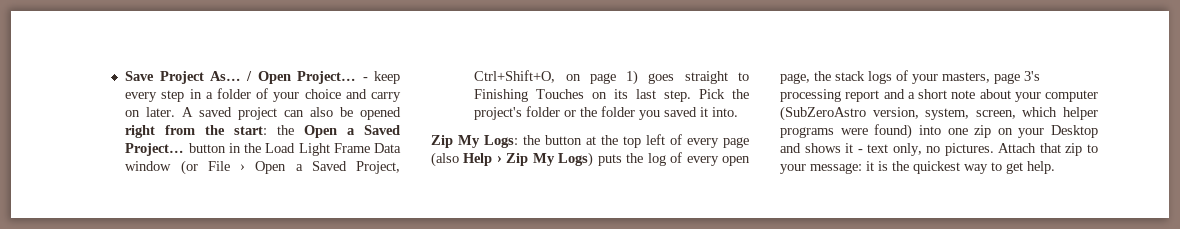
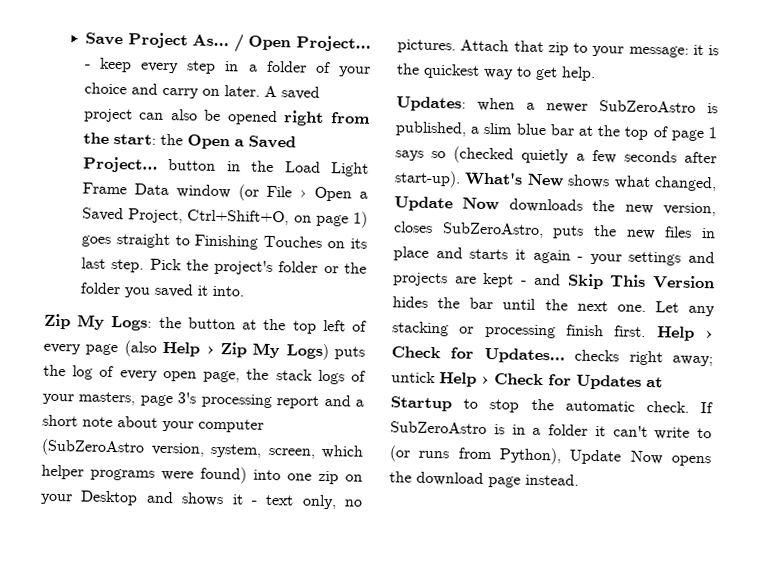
+ Updates: when a newer SubZeroAstro is published, a slim blue bar at the top of page 1 says so (checked quietly a few seconds after start-up). What's New shows what changed, Update Now downloads the new version, closes SubZeroAstro, puts the new files in place and starts it again - your settings and projects are kept - and Skip This Version hides the bar until the next one. Let any stacking or processing finish first. Help › Check for Updates… checks right away; untick Help › Check for Updates at Startup to stop the automatic check. If SubZeroAstro is in a folder it can't write to (or runs from Python), Update Now opens the download page instead.

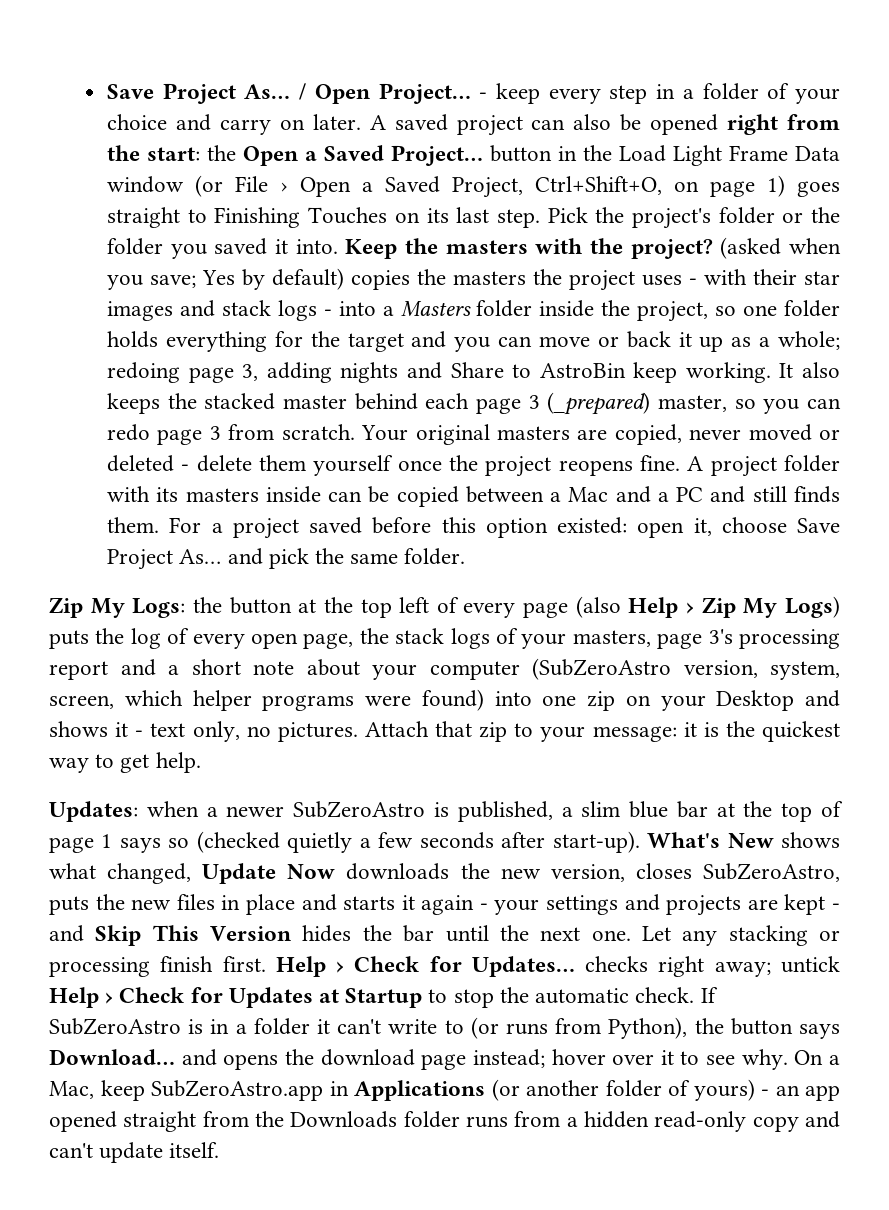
+ Keep the masters with the project? (asked when you save; Yes by default) copies the masters the project uses - with their star images and stack logs - into a Masters folder inside the project, so one folder holds everything for the target and you can move or back it up as a whole; redoing page 3, adding nights and Share to AstroBin keep working. It also keeps the stacked master behind each page 3 (_prepared) master, so you can redo page 3 from scratch. Your original masters are copied, never moved or deleted - delete them yourself once the project reopens fine. A project folder with its masters inside can be copied between a Mac and a PC and still finds them. For a project saved before this option existed: open it, choose Save Project As… and pick the same folder.
- If SubZeroAstro is in a folder it can't write to (or runs from Python), Update Now opens the download page instead.
+ If SubZeroAstro is in a folder it can't write to (or runs from Python), the button says Download… and opens the download page instead; hover over it to see why. On a Mac, keep SubZeroAstro.app in Applications (or another folder of yours) - an app opened straight from the Downloads folder runs from a hidden read-only copy and can't update itself.

